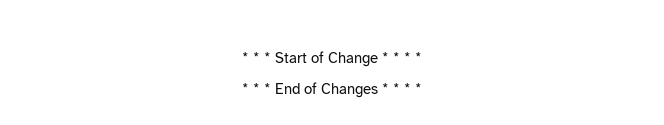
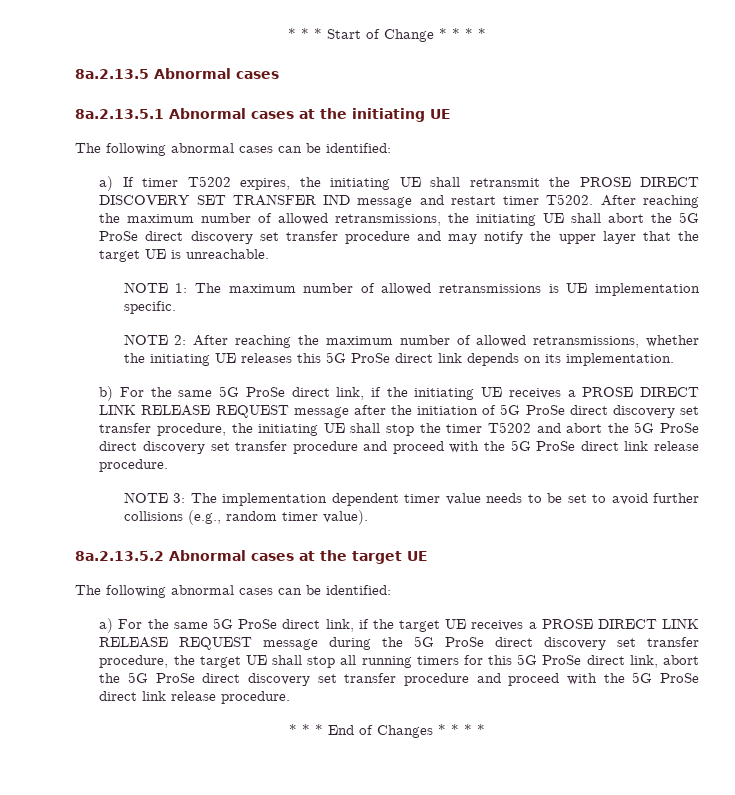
+ 8a.2.13.5 Abnormal cases
+ 8a.2.13.5.1 Abnormal cases at the initiating UE
+ The following abnormal cases can be identified:
+ a) If timer T5202 expires, the initiating UE shall retransmit the PROSE DIRECT DISCOVERY SET TRANSFER IND message and restart timer T5202. After reaching the maximum number of allowed retransmissions, the initiating UE shall abort the 5G ProSe direct discovery set transfer procedure and may notify the upper layer that the target UE is unreachable.
+ NOTE 1: The maximum number of allowed retransmissions is UE implementation specific.
+ NOTE 2: After reaching the maximum number of allowed retransmissions, whether the initiating UE releases this 5G ProSe direct link depends on its implementation.
+ b) For the same 5G ProSe direct link, if the initiating UE receives a PROSE DIRECT LINK RELEASE REQUEST message after the initiation of 5G ProSe direct discovery set transfer procedure, the initiating UE shall stop the timer T5202 and abort the 5G ProSe direct discovery set transfer procedure and proceed with the 5G ProSe direct link release procedure.
+ NOTE 3: The implementation dependent timer value needs to be set to avoid further collisions (e.g., random timer value).
+ 8a.2.13.5.2 Abnormal cases at the target UE
+ The following abnormal cases can be identified:
+ a) For the same 5G ProSe direct link, if the target UE receives a PROSE DIRECT LINK RELEASE REQUEST message during the 5G ProSe direct discovery set transfer procedure, the target UE shall stop all running timers for this 5G ProSe direct link, abort the 5G ProSe direct discovery set transfer procedure and proceed with the 5G ProSe direct link release procedure.

